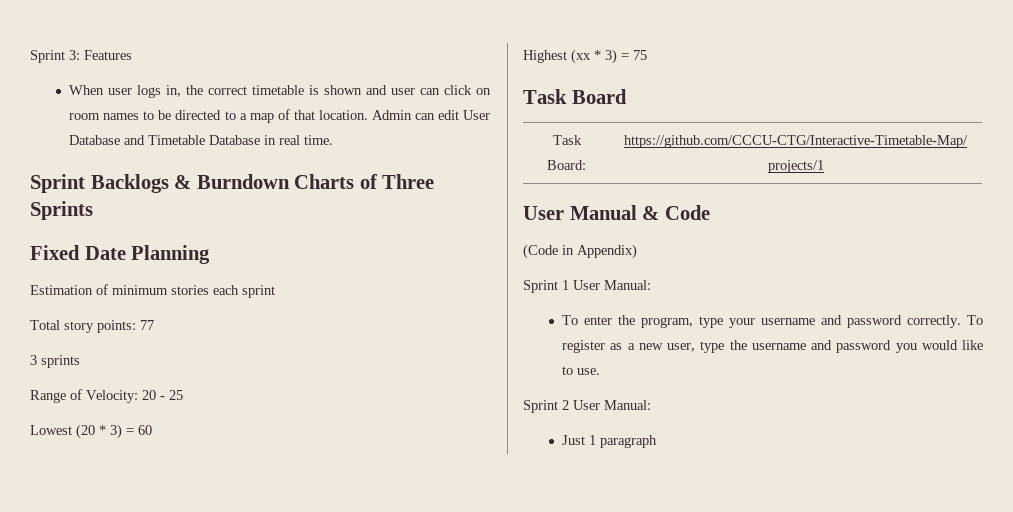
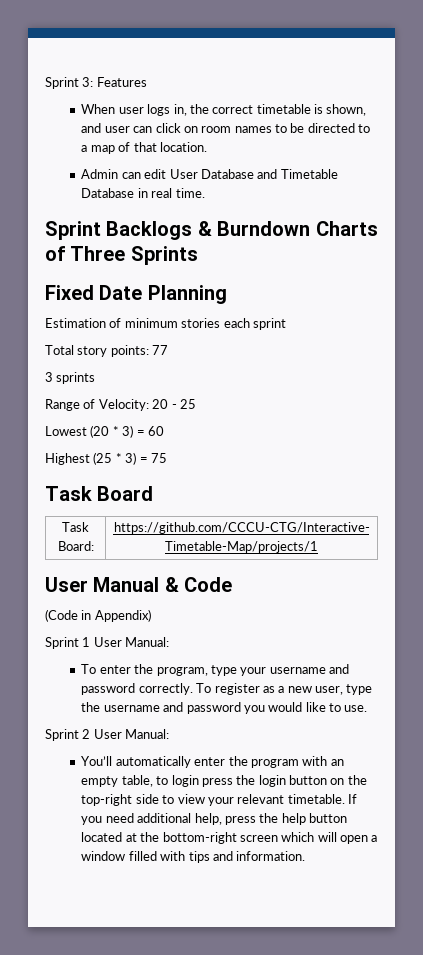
- When user logs in, the correct timetable is shown and user can click on room names to be directed to a map of that location. Admin can edit User Database and Timetable Database in real time.
+ When user logs in, the correct timetable is shown, and user can click on room names to be directed to a map of that location.
+ Admin can edit User Database and Timetable Database in real time.
- Highest (xx * 3) = 75
+ Highest (25 * 3) = 75
- Just 1 paragraph
+ You’ll automatically enter the program with an empty table, to login press the login button on the top-right side to view your relevant timetable. If you need additional help, press the help button located at the bottom-right screen which will open a window filled with tips and information.

